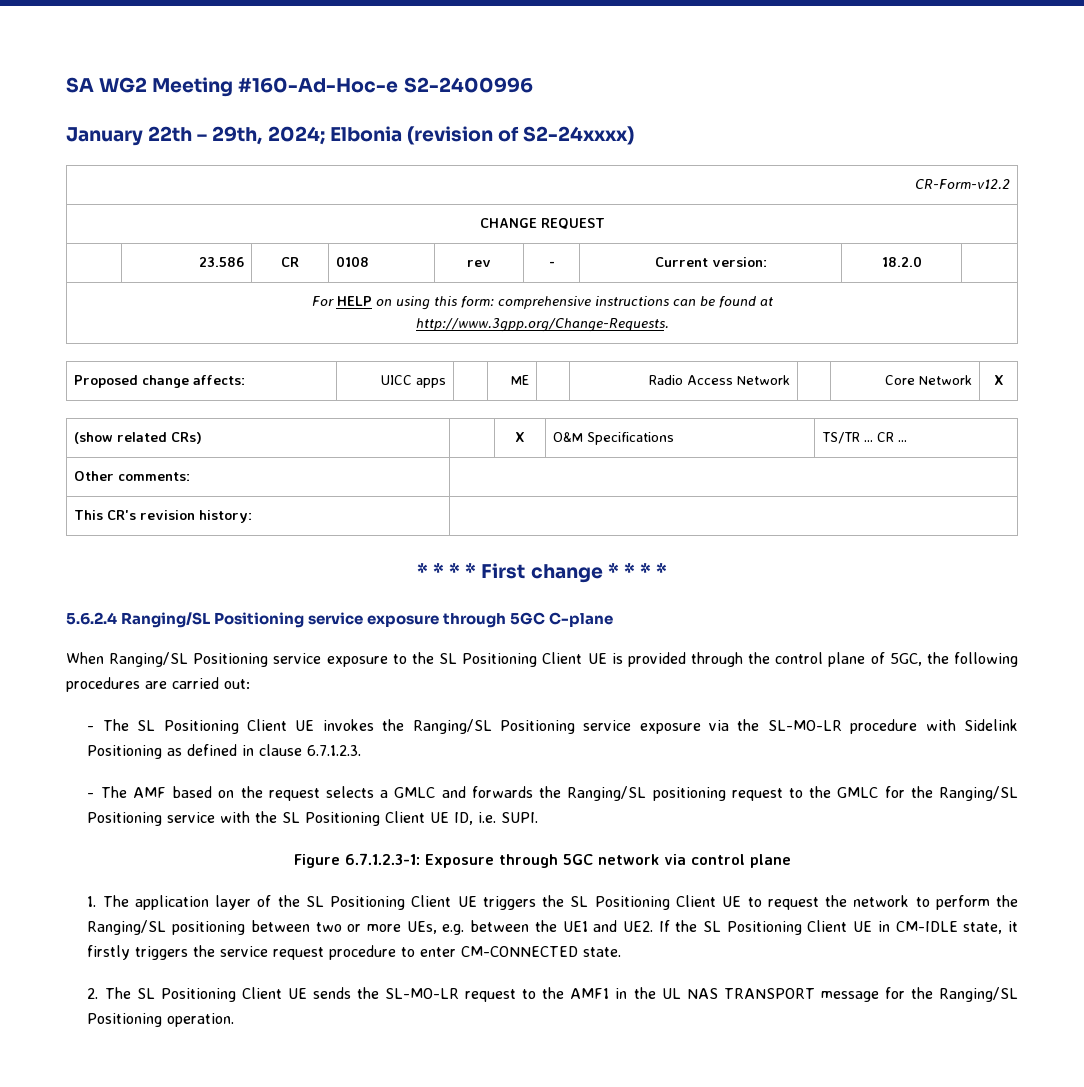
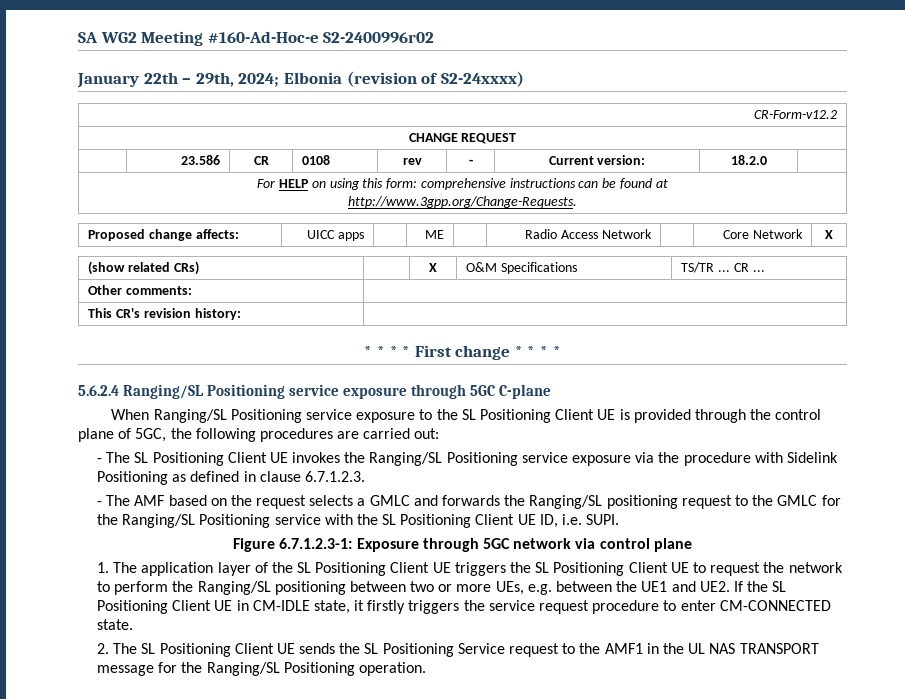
- SA WG2 Meeting #160-Ad-Hoc-e S2-2400996
+ SA WG2 Meeting #160-Ad-Hoc-e S2-2400996r02
- - The SL Positioning Client UE invokes the Ranging/SL Positioning service exposure via the SL-MO-LR procedure with Sidelink Positioning as defined in clause 6.7.1.2.3.
+ - The SL Positioning Client UE invokes the Ranging/SL Positioning service exposure via the procedure with Sidelink Positioning as defined in clause 6.7.1.2.3.
- 2. The SL Positioning Client UE sends the SL-MO-LR request to the AMF1 in the UL NAS TRANSPORT message for the Ranging/SL Positioning operation.
+ 2. The SL Positioning Client UE sends the SL Positioning Service request to the AMF1 in the UL NAS TRANSPORT message for the Ranging/SL Positioning operation.

